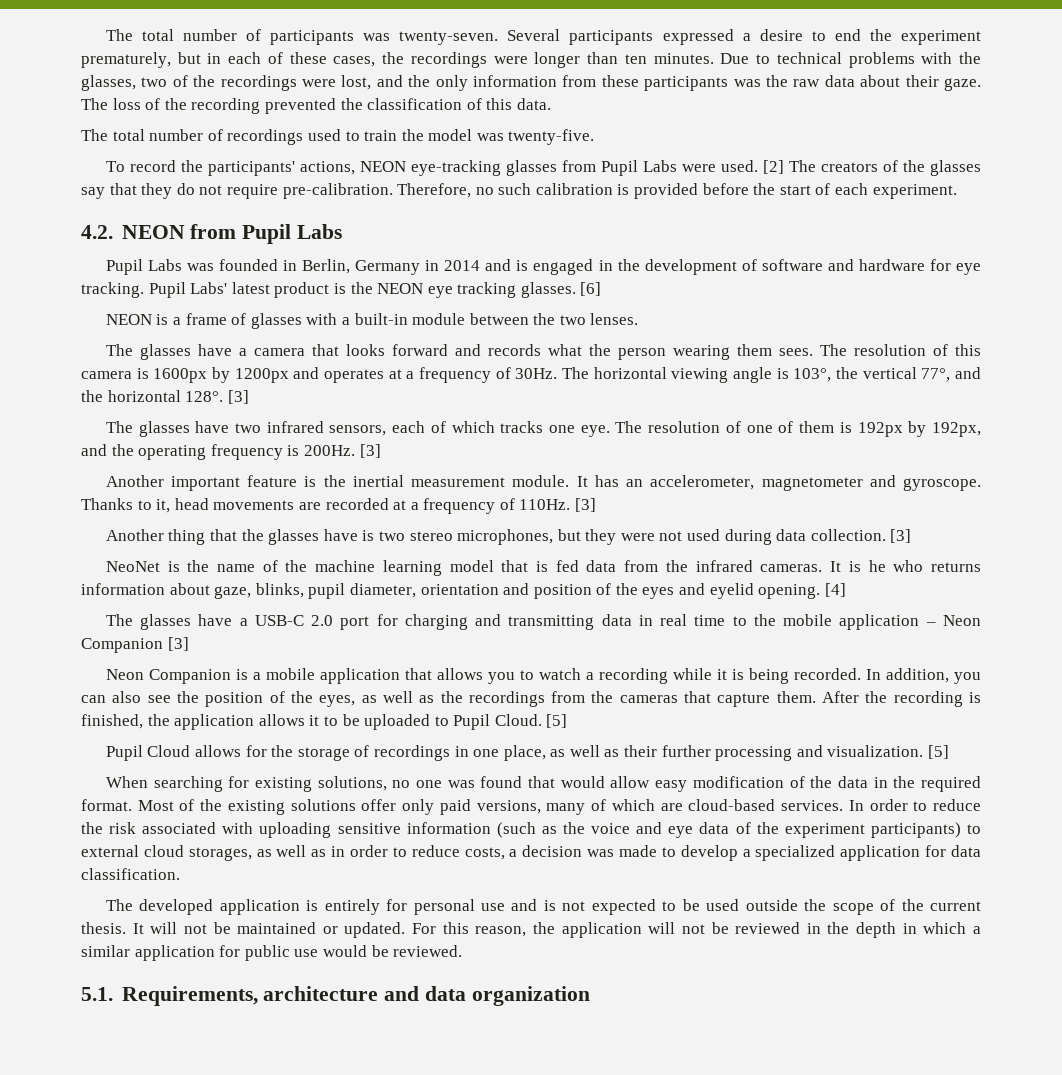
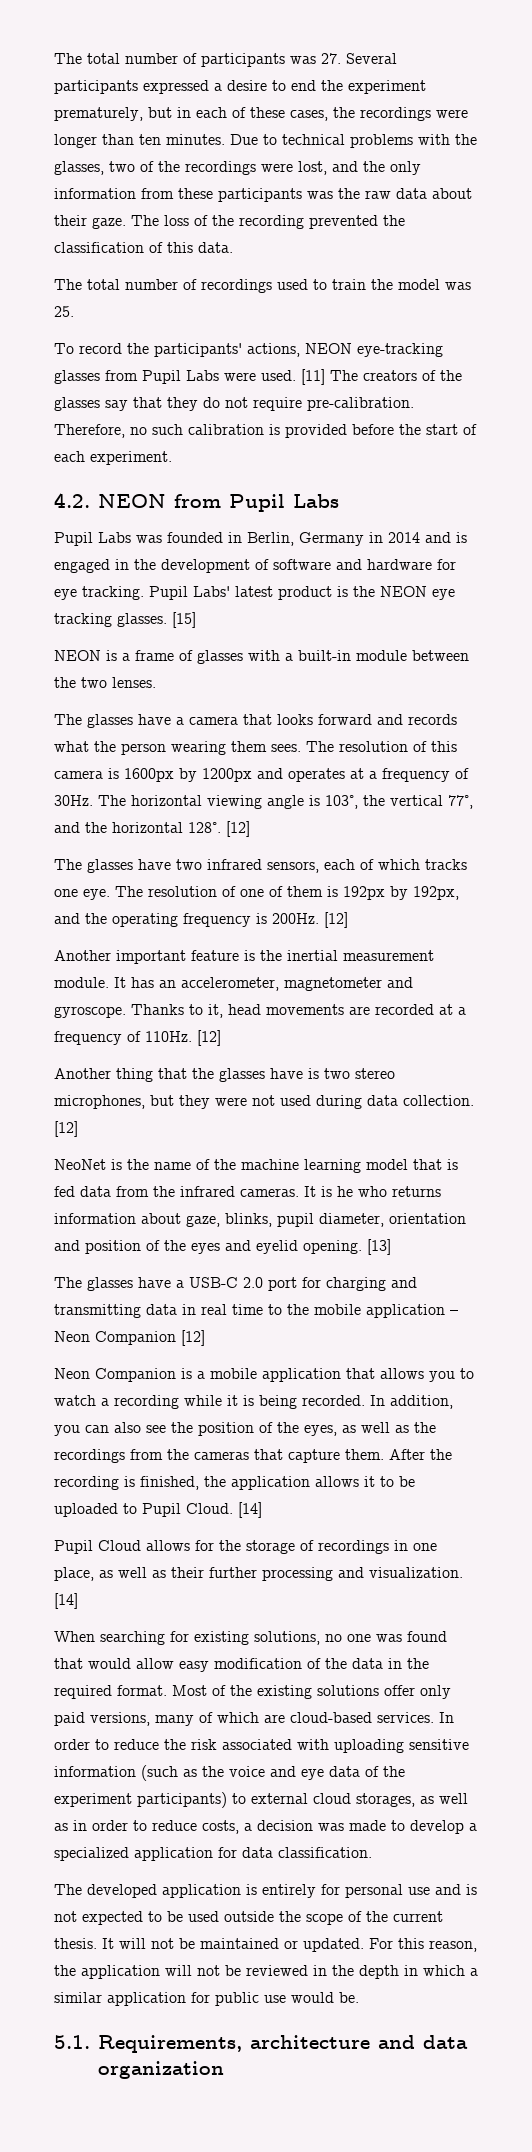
- The total number of participants was twenty-seven. Several participants expressed a desire to end the experiment prematurely, but in each of these cases, the recordings were longer than ten minutes.
+ The total number of participants was 27. Several participants expressed a desire to end the experiment prematurely, but in each of these cases, the recordings were longer than ten minutes.
- The total number of recordings used to train the model was twenty-five.
+ The total number of recordings used to train the model was 25.
- [2] The creators of the glasses say that they do not require pre-calibration.
+ [11] The creators of the glasses say that they do not require pre-calibration.
- [6]
+ [15]
- The horizontal viewing angle is 103°, the vertical 77°, and the horizontal 128°. [3]
+ The horizontal viewing angle is 103°, the vertical 77°, and the horizontal 128°. [12]
- The resolution of one of them is 192px by 192px, and the operating frequency is 200Hz. [3]
+ The resolution of one of them is 192px by 192px, and the operating frequency is 200Hz. [12]
- Thanks to it, head movements are recorded at a frequency of 110Hz. [3]
+ Thanks to it, head movements are recorded at a frequency of 110Hz. [12]
- Another thing that the glasses have is two stereo microphones, but they were not used during data collection. [3]
+ Another thing that the glasses have is two stereo microphones, but they were not used during data collection. [12]
- [4]
+ [13]
- The glasses have a USB-C 2.0 port for charging and transmitting data in real time to the mobile application – Neon Companion [3]
+ The glasses have a USB-C 2.0 port for charging and transmitting data in real time to the mobile application – Neon Companion [12]
- After the recording is finished, the application allows it to be uploaded to Pupil Cloud. [5]
+ After the recording is finished, the application allows it to be uploaded to Pupil Cloud. [14]
- Pupil Cloud allows for the storage of recordings in one place, as well as their further processing and visualization. [5]
+ Pupil Cloud allows for the storage of recordings in one place, as well as their further processing and visualization. [14]
- For this reason, the application will not be reviewed in the depth in which a similar application for public use would be reviewed.
+ For this reason, the application will not be reviewed in the depth in which a similar application for public use would be.

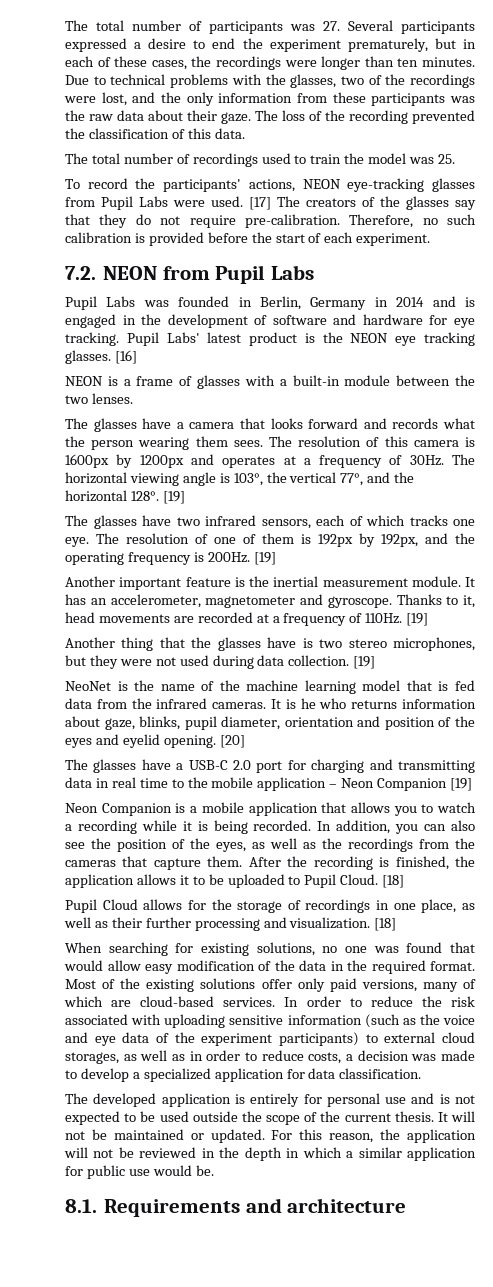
- [11] The creators of the glasses say that they do not require pre-calibration.
+ [17] The creators of the glasses say that they do not require pre-calibration.
- 4.2. NEON from Pupil Labs
+ 7.2. NEON from Pupil Labs
- [15]
+ [16]
- The horizontal viewing angle is 103°, the vertical 77°, and the horizontal 128°. [12]
+ The horizontal viewing angle is 103°, the vertical 77°, and the horizontal 128°. [19]
- The resolution of one of them is 192px by 192px, and the operating frequency is 200Hz. [12]
+ The resolution of one of them is 192px by 192px, and the operating frequency is 200Hz. [19]
- Thanks to it, head movements are recorded at a frequency of 110Hz. [12]
+ Thanks to it, head movements are recorded at a frequency of 110Hz. [19]
- Another thing that the glasses have is two stereo microphones, but they were not used during data collection. [12]
+ Another thing that the glasses have is two stereo microphones, but they were not used during data collection. [19]
- [13]
+ [20]
- The glasses have a USB-C 2.0 port for charging and transmitting data in real time to the mobile application – Neon Companion [12]
+ The glasses have a USB-C 2.0 port for charging and transmitting data in real time to the mobile application – Neon Companion [19]
- After the recording is finished, the application allows it to be uploaded to Pupil Cloud. [14]
+ After the recording is finished, the application allows it to be uploaded to Pupil Cloud. [18]
- Pupil Cloud allows for the storage of recordings in one place, as well as their further processing and visualization. [14]
+ Pupil Cloud allows for the storage of recordings in one place, as well as their further processing and visualization. [18]
- 5.1. Requirements, architecture and data organization
+ 8.1. Requirements and architecture

